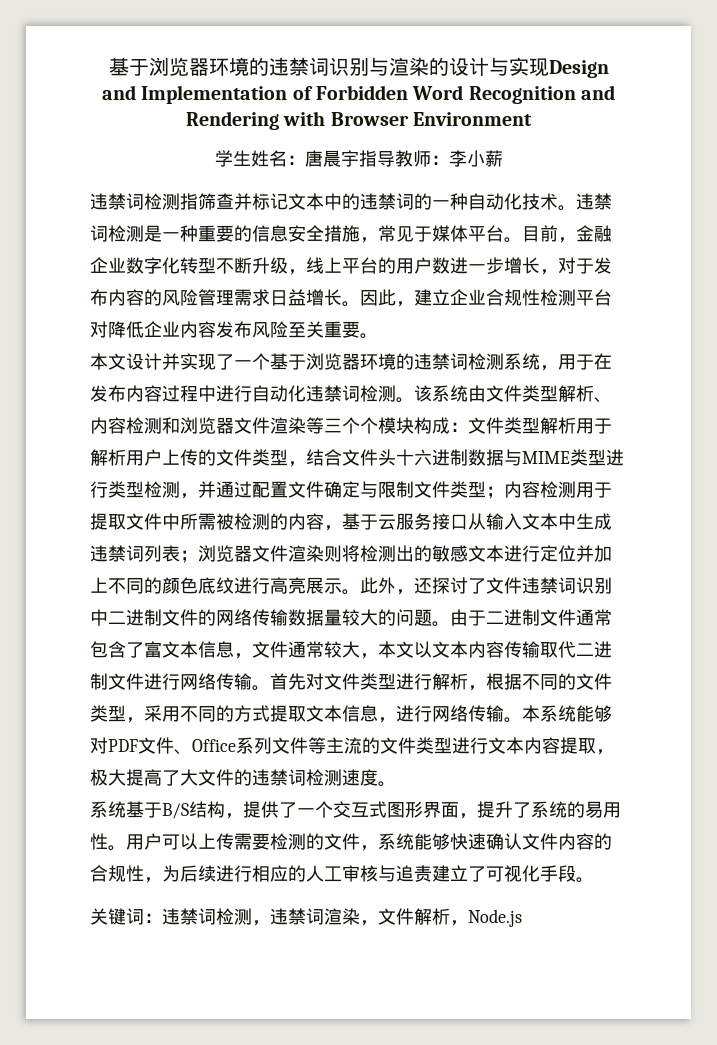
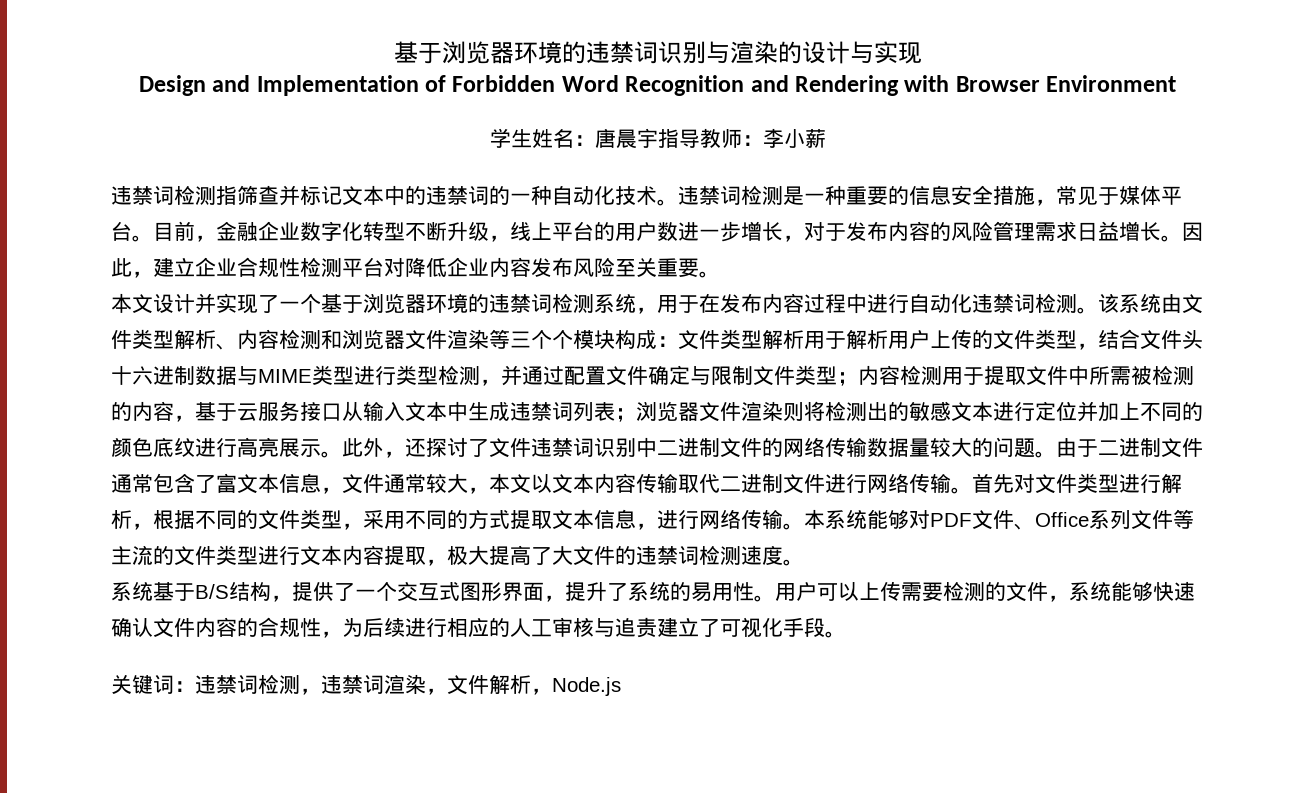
- 基于浏览器环境的违禁词识别与渲染的设计与实现Design and Implementation of Forbidden Word Recognition and Rendering with Browser Environment
+ 基于浏览器环境的违禁词识别与渲染的设计与实现
+ Design and Implementation of Forbidden Word Recognition and Rendering with Browser Environment

